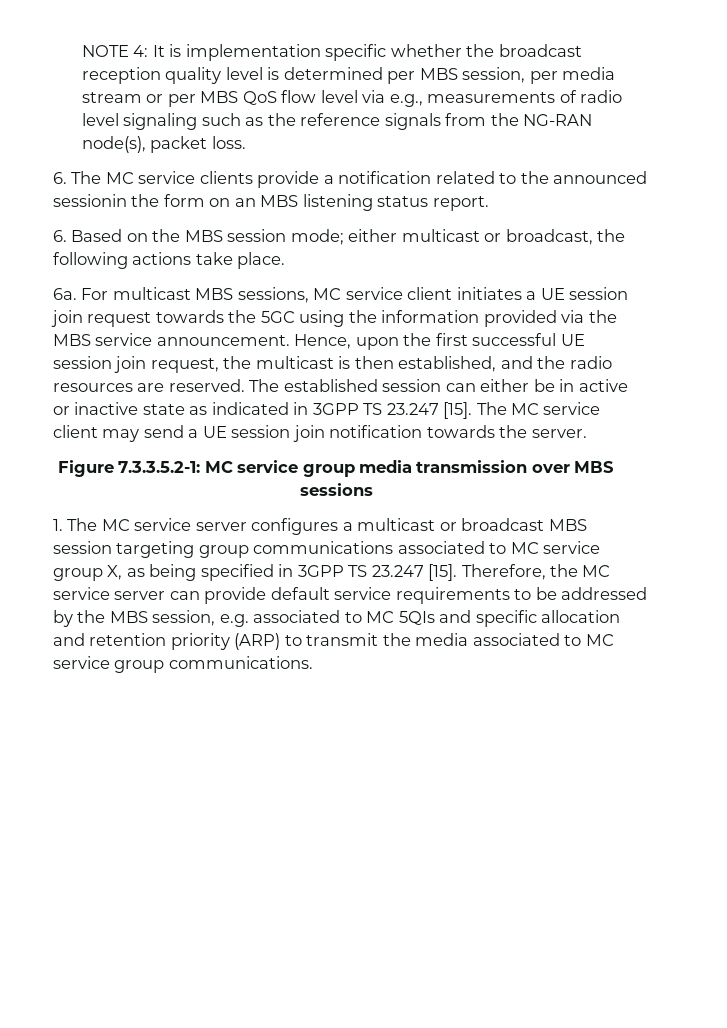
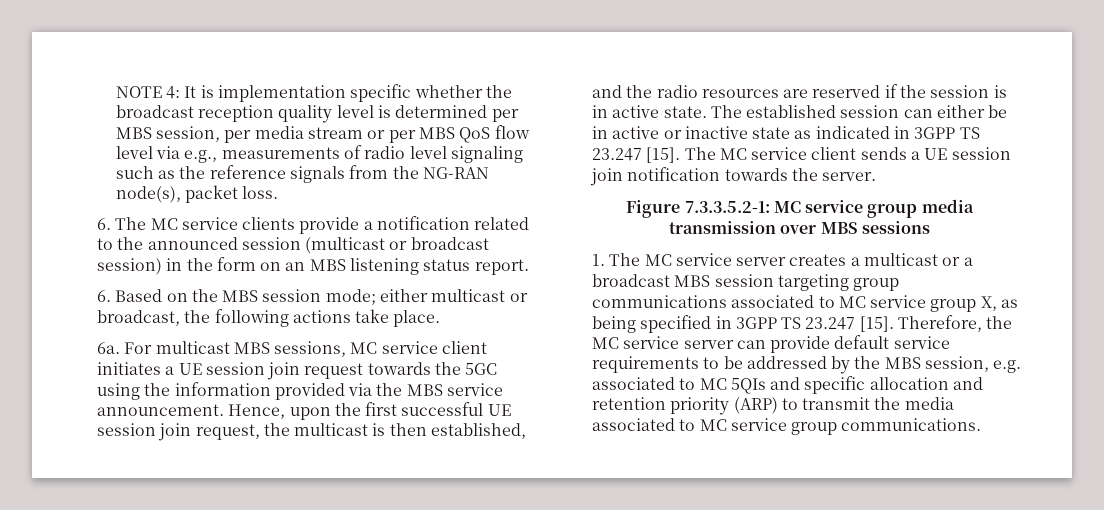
- 6. The MC service clients provide a notification related to the announced sessionin the form on an MBS listening status report.
+ 6. The MC service clients provide a notification related to the announced session (multicast or broadcast session) in the form on an MBS listening status report.
- Hence, upon the first successful UE session join request, the multicast is then established, and the radio resources are reserved.
+ Hence, upon the first successful UE session join request, the multicast is then established, and the radio resources are reserved if the session is in active state.
- The MC service client may send a UE session join notification towards the server.
+ The MC service client sends a UE session join notification towards the server.
- 1. The MC service server configures a multicast or broadcast MBS session targeting group communications associated to MC service group X, as being specified in 3GPP TS 23.247 [15].
+ 1. The MC service server creates a multicast or a broadcast MBS session targeting group communications associated to MC service group X, as being specified in 3GPP TS 23.247 [15].

